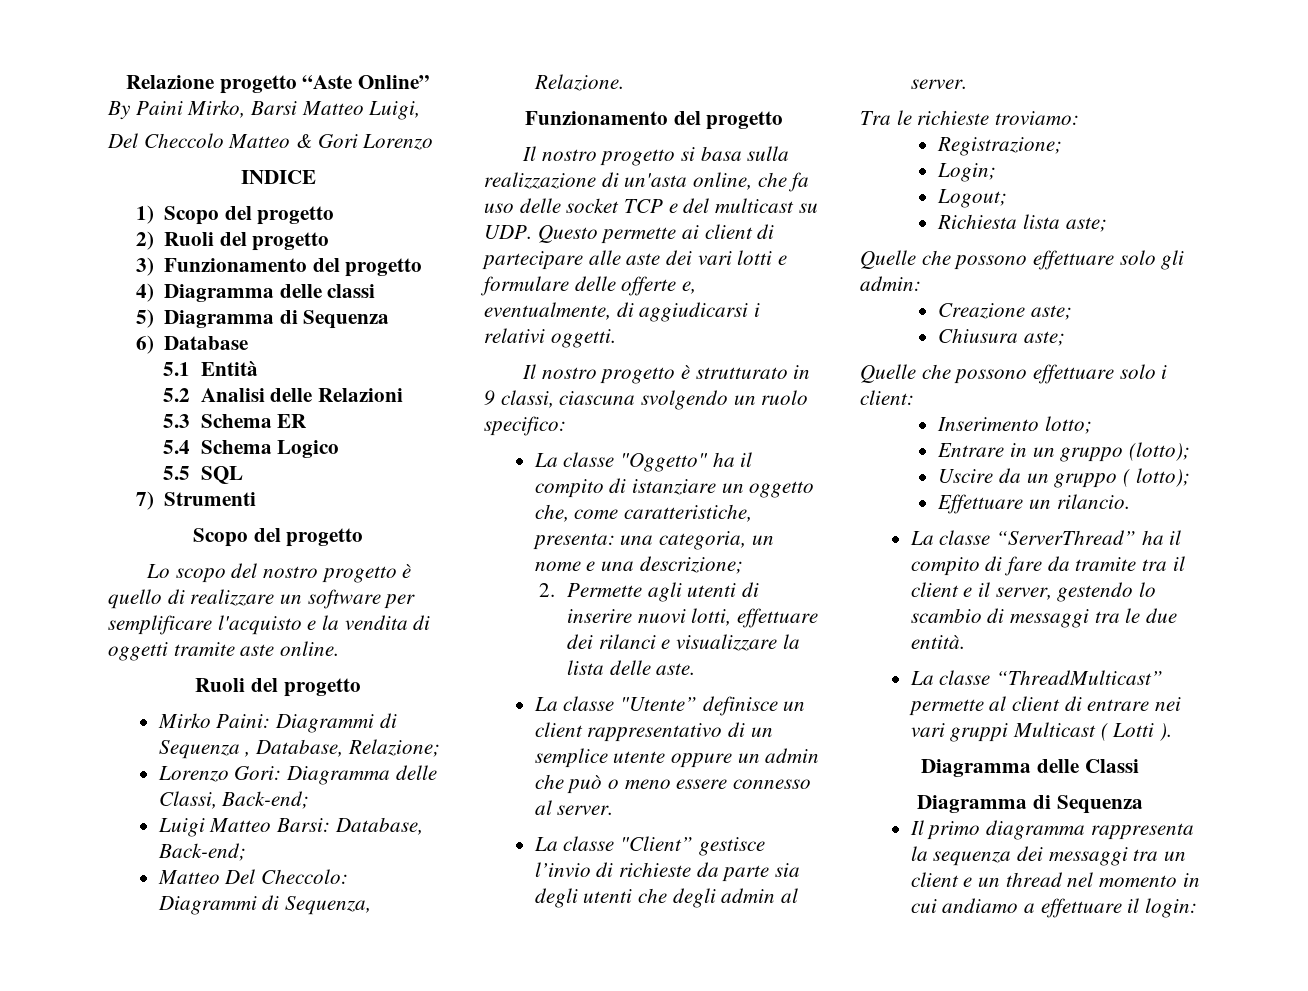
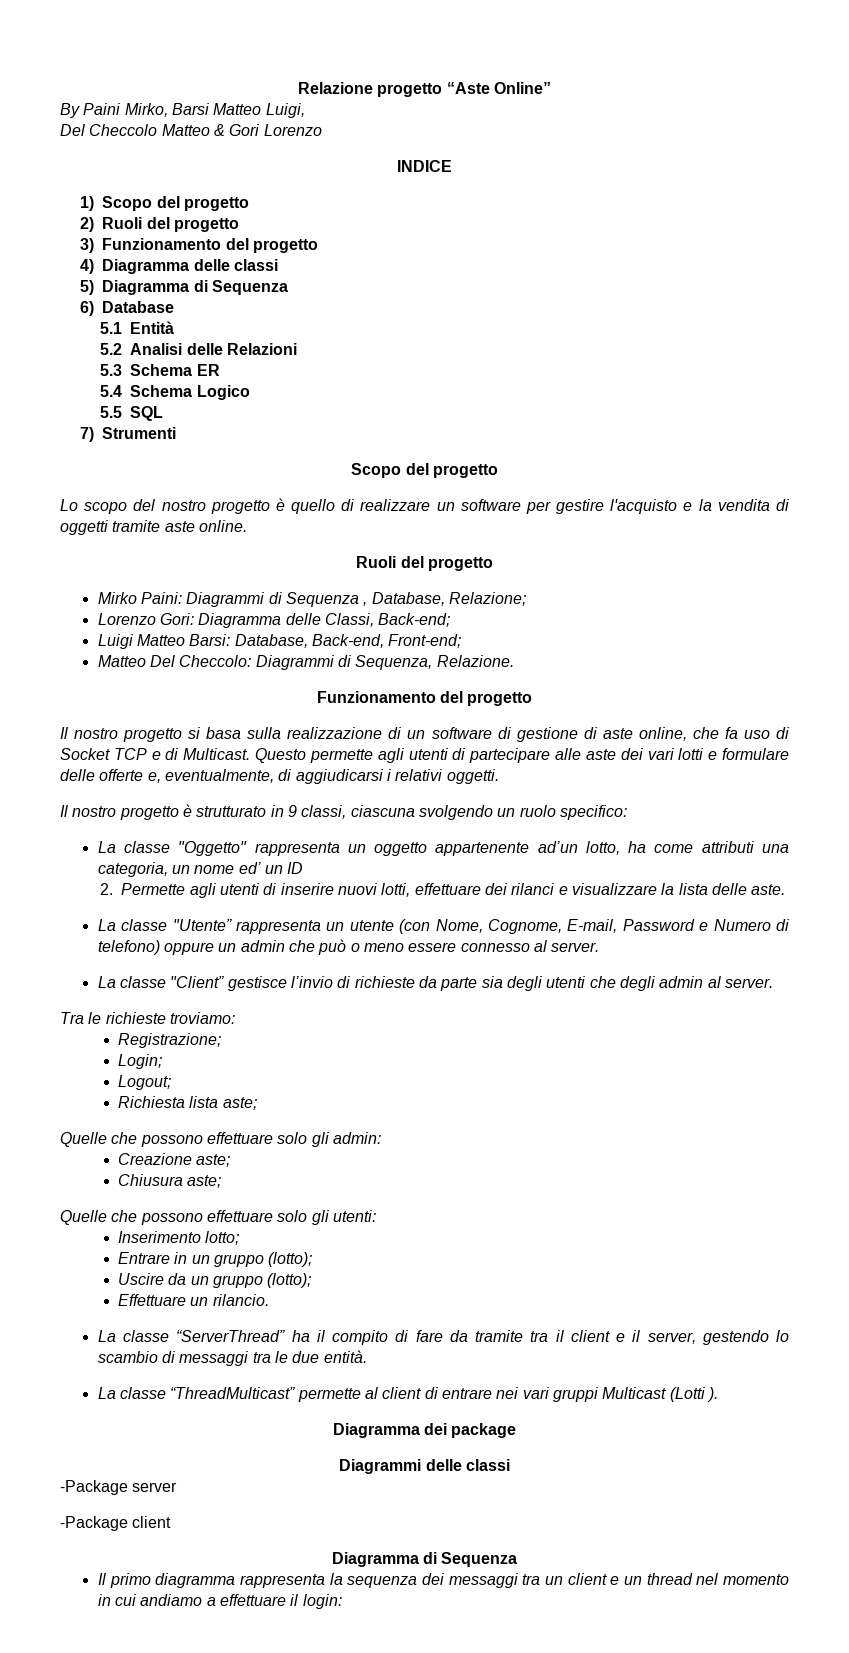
- Lo scopo del nostro progetto è quello di realizzare un software per semplificare l'acquisto e la vendita di oggetti tramite aste online.
+ Lo scopo del nostro progetto è quello di realizzare un software per gestire l'acquisto e la vendita di oggetti tramite aste online.
- Luigi Matteo Barsi: Database, Back-end;
+ Luigi Matteo Barsi: Database, Back-end, Front-end;
- Il nostro progetto si basa sulla realizzazione di un'asta online, che fa uso delle socket TCP e del multicast su UDP. Questo permette ai client di partecipare alle aste dei vari lotti e formulare delle offerte e, eventualmente, di aggiudicarsi i relativi oggetti.
+ Il nostro progetto si basa sulla realizzazione di un software di gestione di aste online, che fa uso di Socket TCP e di Multicast. Questo permette agli utenti di partecipare alle aste dei vari lotti e formulare delle offerte e, eventualmente, di aggiudicarsi i relativi oggetti.
- La classe "Oggetto" ha il compito di istanziare un oggetto che, come caratteristiche, presenta: una categoria, un nome e una descrizione;
+ La classe "Oggetto" rappresenta un oggetto appartenente ad’un lotto, ha come attributi una categoria, un nome ed’ un ID
- La classe "Utente” definisce un client rappresentativo di un semplice utente oppure un admin che può o meno essere connesso al server.
+ La classe "Utente” rappresenta un utente (con Nome, Cognome, E-mail, Password e Numero di telefono) oppure un admin che può o meno essere connesso al server.
- Quelle che possono effettuare solo i client:
+ Quelle che possono effettuare solo gli utenti:
- Uscire da un gruppo ( lotto);
+ Uscire da un gruppo (lotto);
- La classe “ThreadMulticast” permette al client di entrare nei vari gruppi Multicast ( Lotti ).
+ La classe “ThreadMulticast” permette al client di entrare nei vari gruppi Multicast (Lotti ).
- Diagramma delle Classi
+ Diagramma dei package
+ Diagrammi delle classi
+ -Package server
+ -Package client

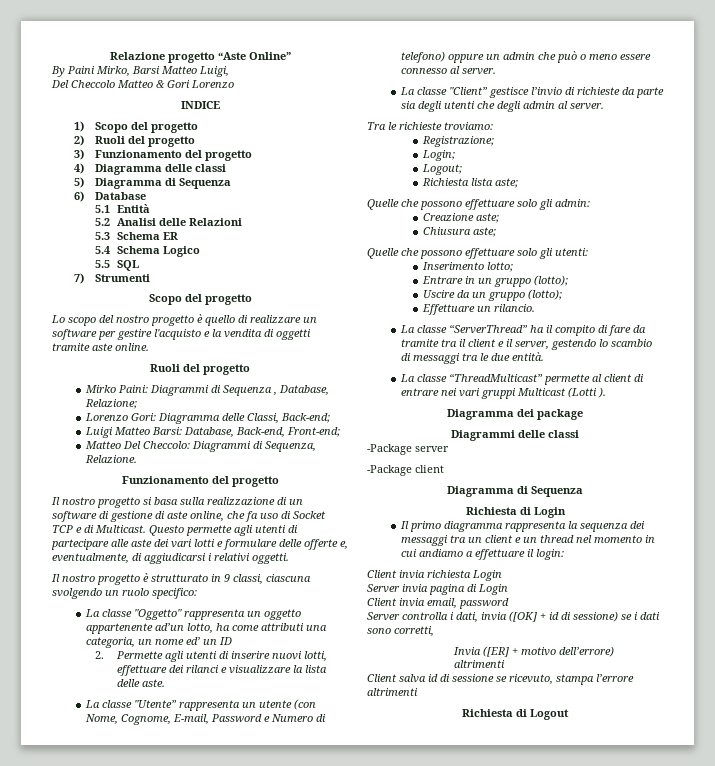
+ Richiesta di Login
+ Client invia richiesta Login
+ Server invia pagina di Login
+ Client invia email, password
+ Server controlla i dati, invia ([OK] + id di sessione) se i dati sono corretti,
+ Invia ([ER] + motivo dell’errore) altrimenti
+ Client salva id di sessione se ricevuto, stampa l’errore altrimenti
+ Richiesta di Logout

